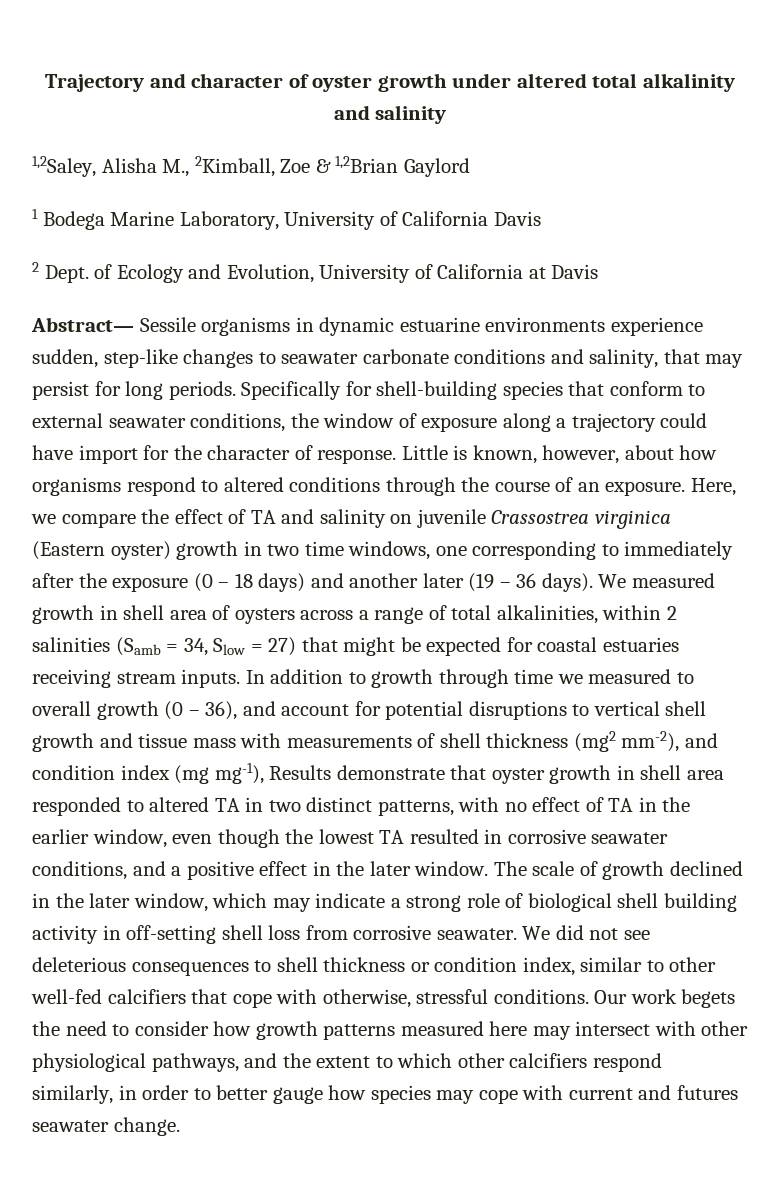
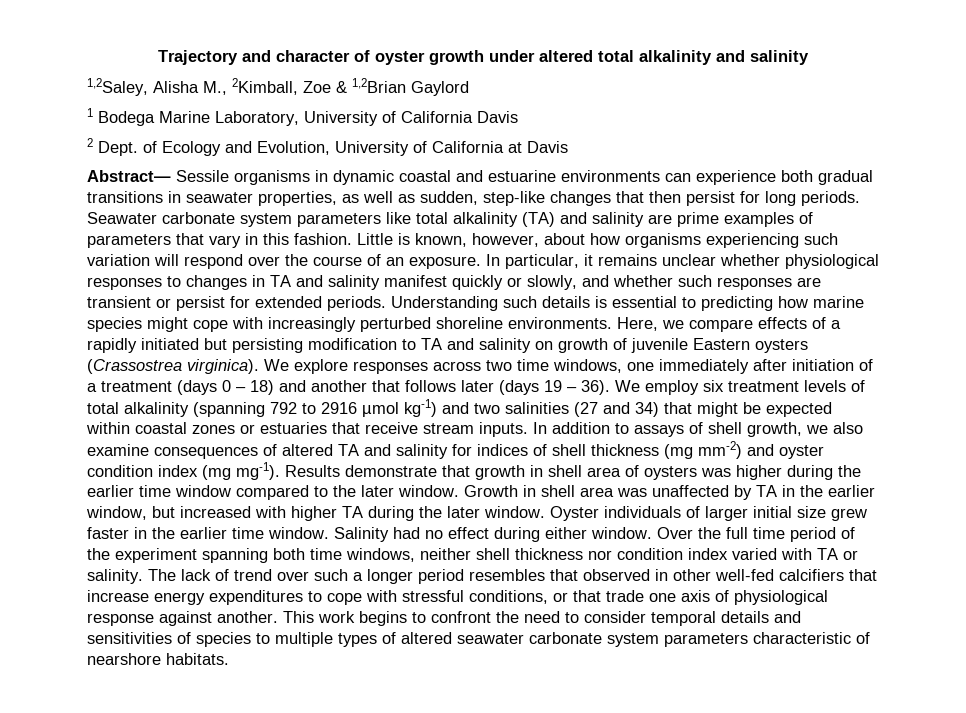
- Abstract— Sessile organisms in dynamic estuarine environments experience sudden, step-like changes to seawater carbonate conditions and salinity, that may persist for long periods. Specifically for shell-building species that conform to external seawater conditions, the window of exposure along a trajectory could have import for the character of response.
+ Abstract— Sessile organisms in dynamic coastal and estuarine environments can experience both gradual transitions in seawater properties, as well as sudden, step-like changes that then persist for long periods. Seawater carbonate system parameters like total alkalinity (TA) and salinity are prime examples of parameters that vary in this fashion.
- Little is known, however, about how organisms respond to altered conditions through the course of an exposure.
+ Little is known, however, about how organisms experiencing such variation will respond over the course of an exposure.
- Here, we compare the effect of TA and salinity on juvenile Crassostrea virginica (Eastern oyster) growth in two time windows, one corresponding to immediately after the exposure (0 – 18 days) and another later (19 – 36 days). We measured growth in shell area of oysters across a range of total alkalinities, within 2 salinities (Samb = 34, Slow = 27) that might be expected for coastal estuaries receiving stream inputs. In addition to growth through time we measured to overall growth (0 – 36), and account for potential disruptions to vertical shell growth and tissue mass with measurements of shell thickness (mg2 mm-2), and condition index (mg mg-1), Results demonstrate that oyster growth in shell area responded to altered TA in two distinct patterns, with no effect of TA in the earlier window, even though the lowest TA resulted in corrosive seawater conditions, and a positive effect in the later window. The scale of growth declined in the later window, which may indicate a strong role of biological shell building activity in off-setting shell loss from corrosive seawater. We did not see deleterious consequences to shell thickness or condition index, similar to other well-fed calcifiers that cope with otherwise, stressful conditions. Our work begets the need to consider how growth patterns measured here may intersect with other physiological pathways, and the extent to which other calcifiers respond similarly, in order to better gauge how species may cope with current and futures seawater change.
+ In particular, it remains unclear whether physiological responses to changes in TA and salinity manifest quickly or slowly, and whether such responses are transient or persist for extended periods. Understanding such details is essential to predicting how marine species might cope with increasingly perturbed shoreline environments. Here, we compare effects of a rapidly initiated but persisting modification to TA and salinity on growth of juvenile Eastern oysters (Crassostrea virginica). We explore responses across two time windows, one immediately after initiation of a treatment (days 0 – 18) and another that follows later (days 19 – 36). We employ six treatment levels of total alkalinity (spanning 792 to 2916 µmol kg-1) and two salinities (27 and 34) that might be expected within coastal zones or estuaries that receive stream inputs. In addition to assays of shell growth, we also examine consequences of altered TA and salinity for indices of shell thickness (mg mm-2) and oyster condition index (mg mg-1). Results demonstrate that growth in shell area of oysters was higher during the earlier time window compared to the later window. Growth in shell area was unaffected by TA in the earlier window, but increased with higher TA during the later window. Oyster individuals of larger initial size grew faster in the earlier time window. Salinity had no effect during either window. Over the full time period of the experiment spanning both time windows, neither shell thickness nor condition index varied with TA or salinity. The lack of trend over such a longer period resembles that observed in other well-fed calcifiers that increase energy expenditures to cope with stressful conditions, or that trade one axis of physiological response against another. This work begins to confront the need to consider temporal details and sensitivities of species to multiple types of altered seawater carbonate system parameters characteristic of nearshore habitats.

